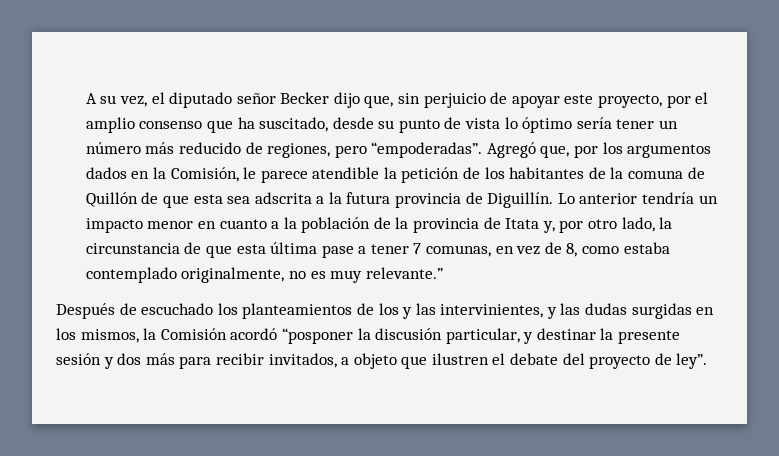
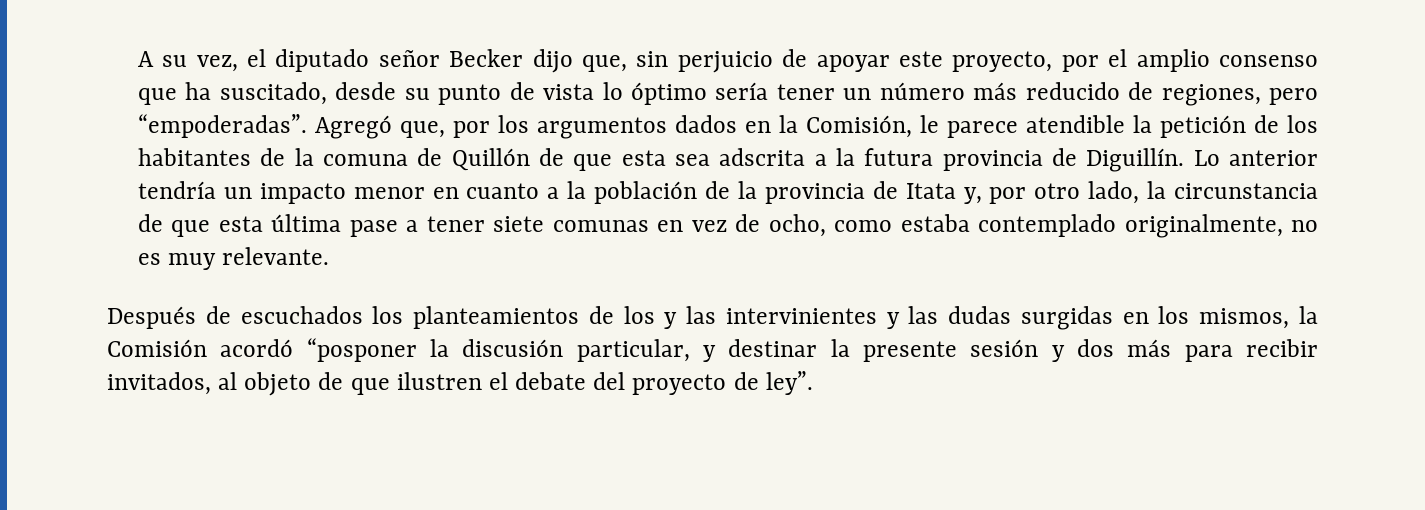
- Lo anterior tendría un impacto menor en cuanto a la población de la provincia de Itata y, por otro lado, la circunstancia de que esta última pase a tener 7 comunas, en vez de 8, como estaba contemplado originalmente, no es muy relevante.”
+ Lo anterior tendría un impacto menor en cuanto a la población de la provincia de Itata y, por otro lado, la circunstancia de que esta última pase a tener siete comunas en vez de ocho, como estaba contemplado originalmente, no es muy relevante.
- Después de escuchado los planteamientos de los y las intervinientes, y las dudas surgidas en los mismos, la Comisión acordó “posponer la discusión particular, y destinar la presente sesión y dos más para recibir invitados, a objeto que ilustren el debate del proyecto de ley”.
+ Después de escuchados los planteamientos de los y las intervinientes y las dudas surgidas en los mismos, la Comisión acordó “posponer la discusión particular, y destinar la presente sesión y dos más para recibir invitados, al objeto de que ilustren el debate del proyecto de ley”.

